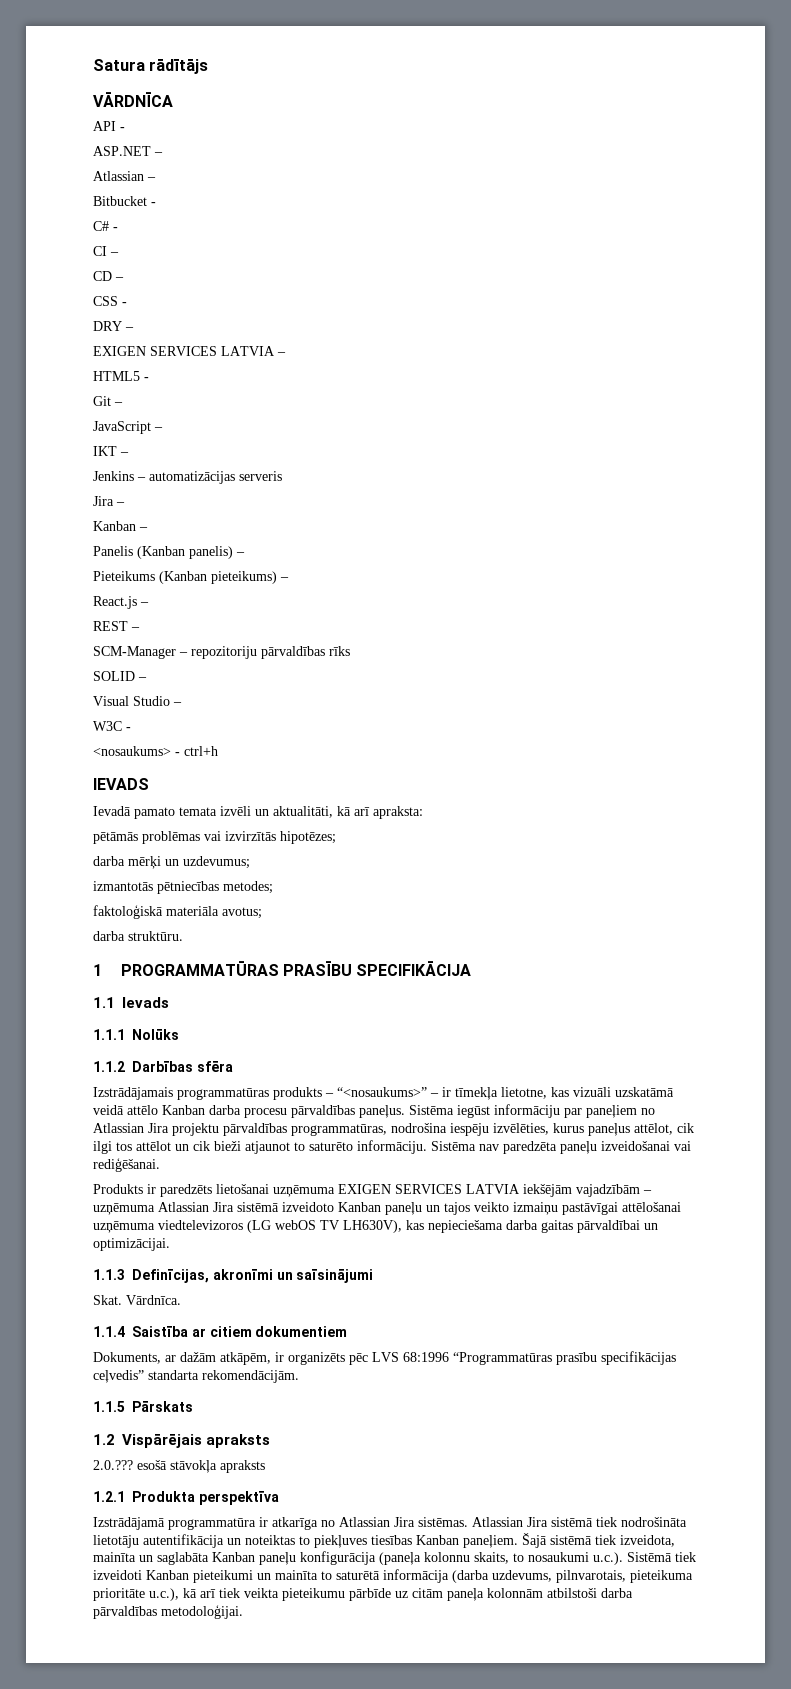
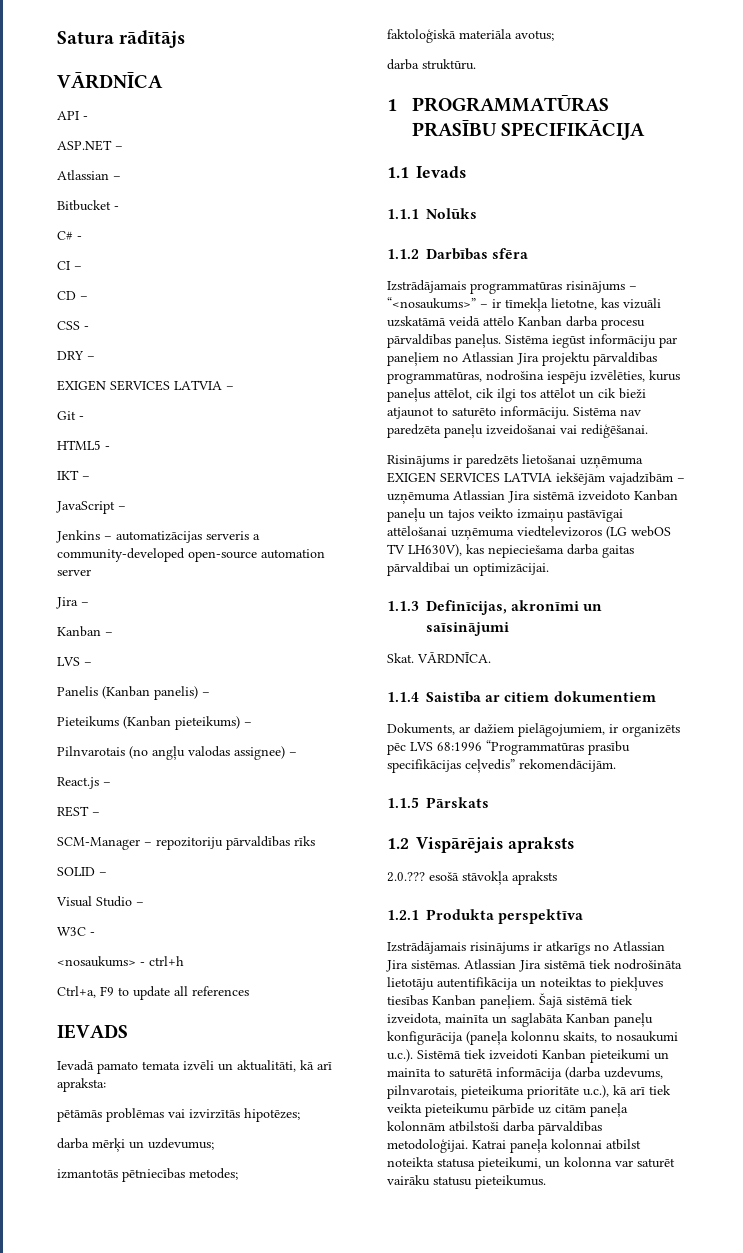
+ Git -
- Git –
+ IKT –
- IKT –
- Jenkins – automatizācijas serveris
+ Jenkins – automatizācijas serveris a community-developed open-source automation server
+ LVS –
+ Pilnvarotais (no angļu valodas assignee) –
+ Ctrl+a, F9 to update all references
- Izstrādājamais programmatūras produkts – “<nosaukums>” – ir tīmekļa lietotne, kas vizuāli uzskatāmā veidā attēlo Kanban darba procesu pārvaldības paneļus.
+ Izstrādājamais programmatūras risinājums – “<nosaukums>” – ir tīmekļa lietotne, kas vizuāli uzskatāmā veidā attēlo Kanban darba procesu pārvaldības paneļus.
- Produkts ir paredzēts lietošanai uzņēmuma EXIGEN SERVICES LATVIA iekšējām vajadzībām – uzņēmuma Atlassian Jira sistēmā izveidoto Kanban paneļu un tajos veikto izmaiņu pastāvīgai attēlošanai uzņēmuma viedtelevizoros (LG webOS TV LH630V), kas nepieciešama darba gaitas pārvaldībai un optimizācijai.
+ Risinājums ir paredzēts lietošanai uzņēmuma EXIGEN SERVICES LATVIA iekšējām vajadzībām – uzņēmuma Atlassian Jira sistēmā izveidoto Kanban paneļu un tajos veikto izmaiņu pastāvīgai attēlošanai uzņēmuma viedtelevizoros (LG webOS TV LH630V), kas nepieciešama darba gaitas pārvaldībai un optimizācijai.
- Vārdnīca.
+ VĀRDNĪCA.
- Dokuments, ar dažām atkāpēm, ir organizēts pēc LVS 68:1996 “Programmatūras prasību specifikācijas ceļvedis” standarta rekomendācijām.
+ Dokuments, ar dažiem pielāgojumiem, ir organizēts pēc LVS 68:1996 “Programmatūras prasību specifikācijas ceļvedis” rekomendācijām.
- Izstrādājamā programmatūra ir atkarīga no Atlassian Jira sistēmas.
+ Izstrādājamais risinājums ir atkarīgs no Atlassian Jira sistēmas.
+ Katrai paneļa kolonnai atbilst noteikta statusa pieteikumi, un kolonna var saturēt vairāku statusu pieteikumus.

